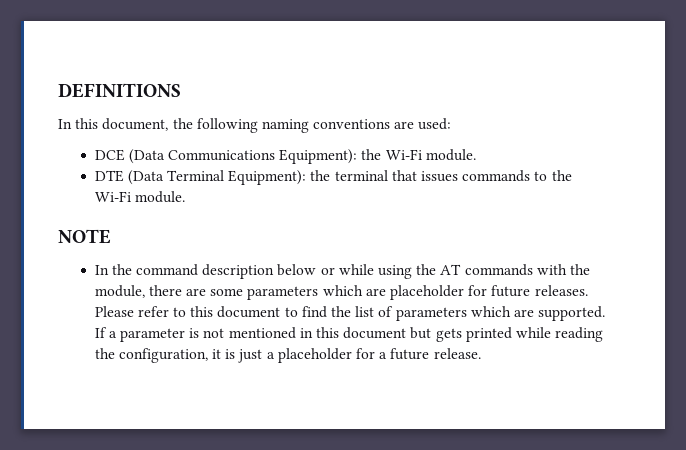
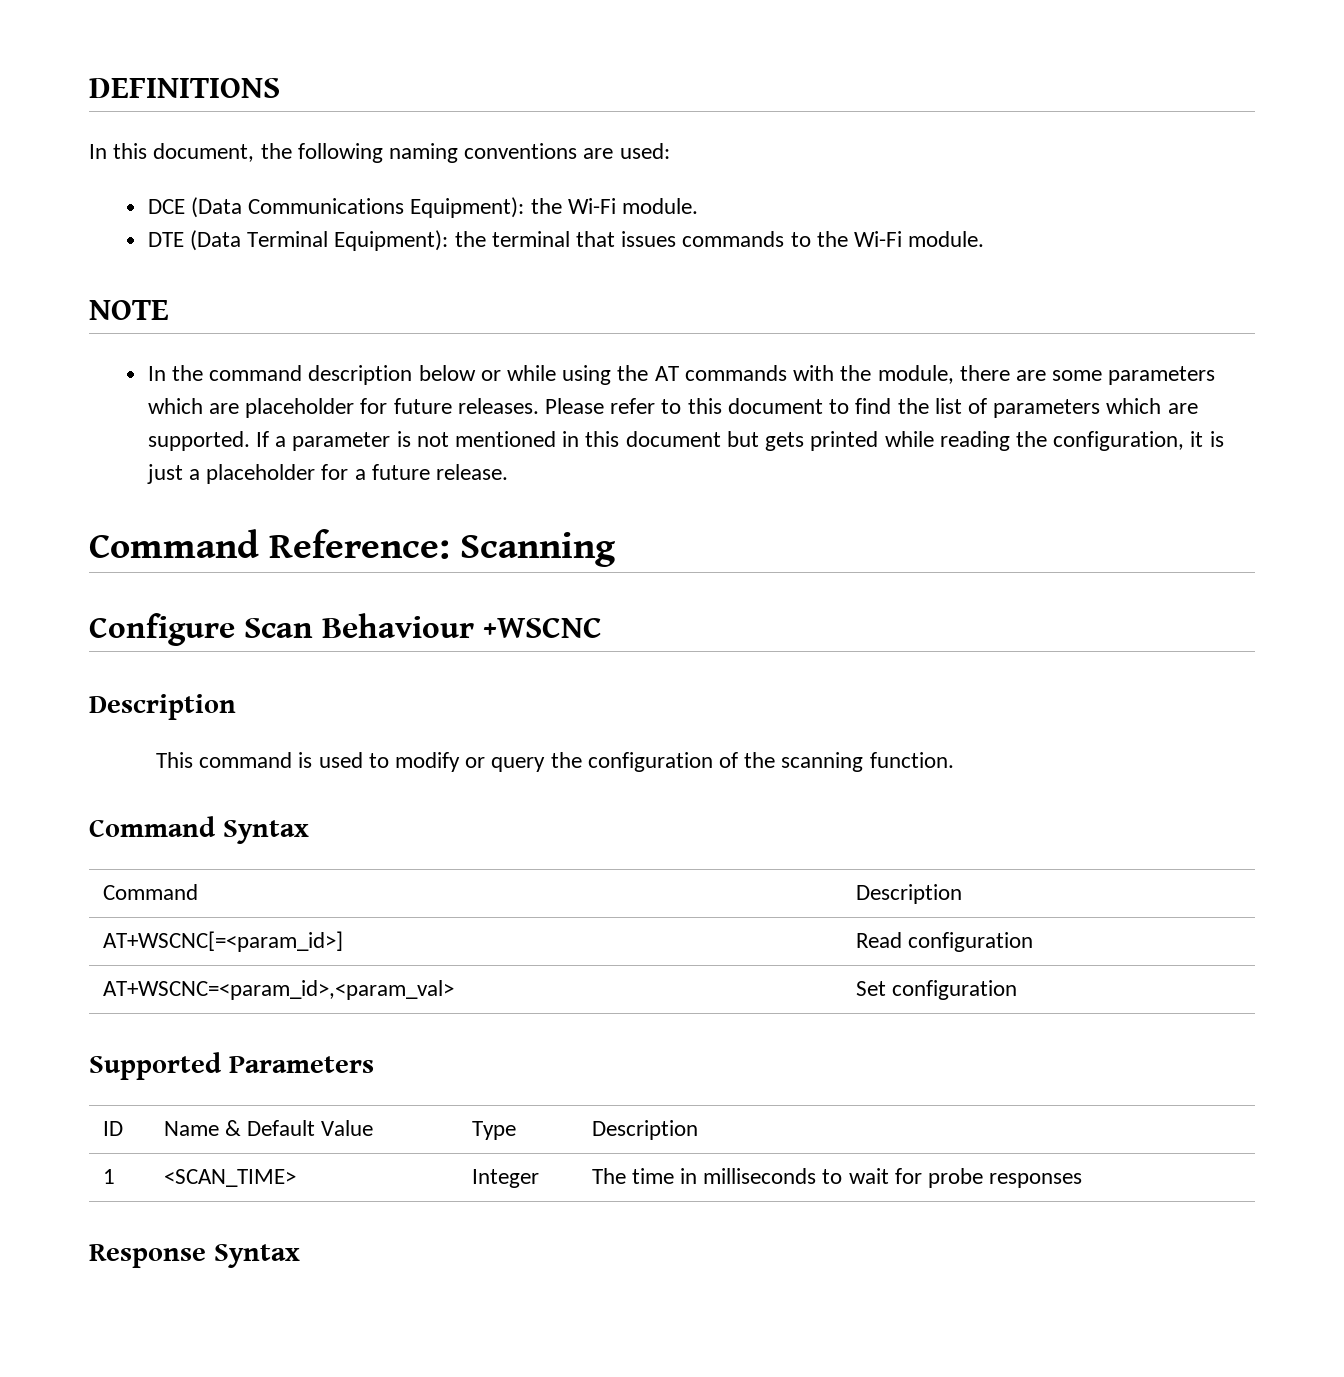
+ Command Reference: Scanning
+ Configure Scan Behaviour +WSCNC
+ Description
+ This command is used to modify or query the configuration of the scanning function.
+ Command Syntax
+ Command | Description
+ AT+WSCNC[=<param_id>] | Read configuration
+ AT+WSCNC=<param_id>,<param_val> | Set configuration
+ Supported Parameters
+ ID | Name & Default Value | Type | Description
+ 1 | <SCAN_TIME> | Integer | The time in milliseconds to wait for probe responses
+ Response Syntax

